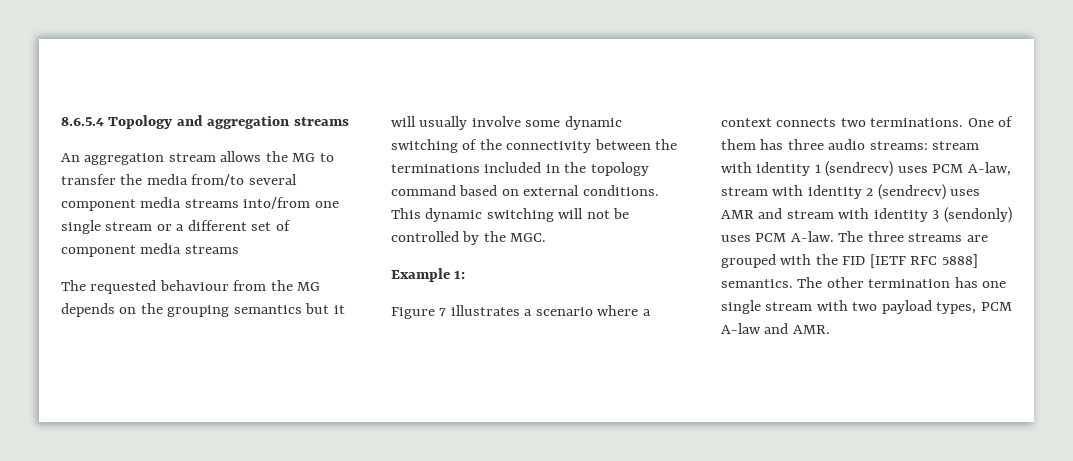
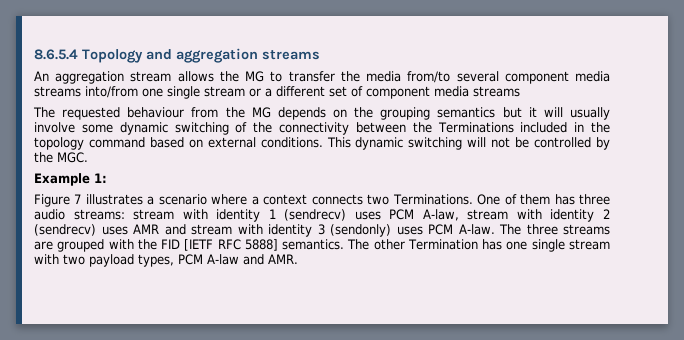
- The requested behaviour from the MG depends on the grouping semantics but it will usually involve some dynamic switching of the connectivity between the terminations included in the topology command based on external conditions.
+ The requested behaviour from the MG depends on the grouping semantics but it will usually involve some dynamic switching of the connectivity between the Terminations included in the topology command based on external conditions.
- Figure 7 illustrates a scenario where a context connects two terminations.
+ Figure 7 illustrates a scenario where a context connects two Terminations.
- The other termination has one single stream with two payload types, PCM A-law and AMR.
+ The other Termination has one single stream with two payload types, PCM A-law and AMR.

